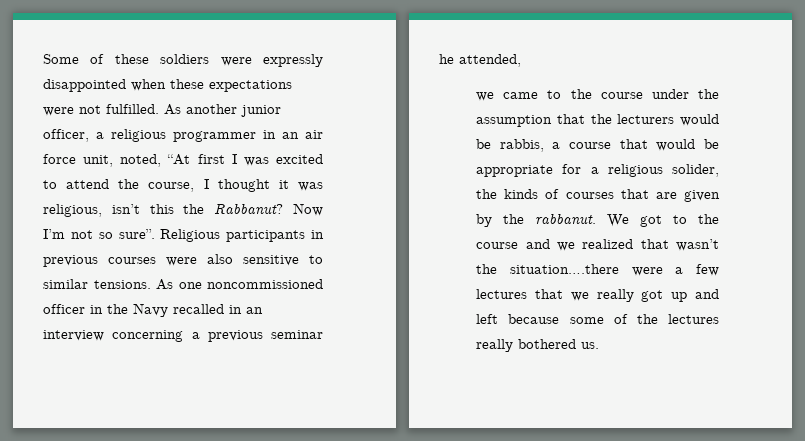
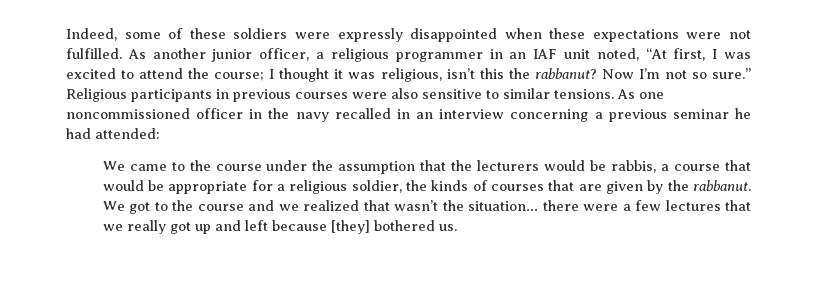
- Some of these soldiers were expressly disappointed when these expectations were not fulfilled.
+ Indeed, some of these soldiers were expressly disappointed when these expectations were not fulfilled.
- As another junior officer, a religious programmer in an air force unit, noted, “At first I was excited to attend the course, I thought it was religious, isn’t this the Rabbanut?
+ As another junior officer, a religious programmer in an IAF unit noted, “At first, I was excited to attend the course; I thought it was religious, isn’t this the rabbanut?
- Now I’m not so sure”.
+ Now I’m not so sure.”
- As one noncommissioned officer in the Navy recalled in an interview concerning a previous seminar he attended,
- we came to the course under the assumption that the lecturers would be rabbis, a course that would be appropriate for a religious solider, the kinds of courses that are given by the rabbanut.
+ As one noncommissioned officer in the navy recalled in an interview concerning a previous seminar he had attended:
+ We came to the course under the assumption that the lecturers would be rabbis, a course that would be appropriate for a religious soldier, the kinds of courses that are given by the rabbanut.
- We got to the course and we realized that wasn’t the situation….there were a few lectures that we really got up and left because some of the lectures really bothered us.
+ We got to the course and we realized that wasn’t the situation… there were a few lectures that we really got up and left because [they] bothered us.

